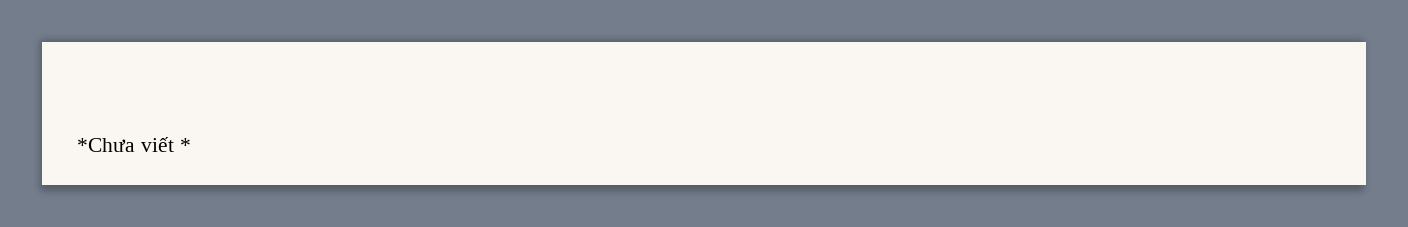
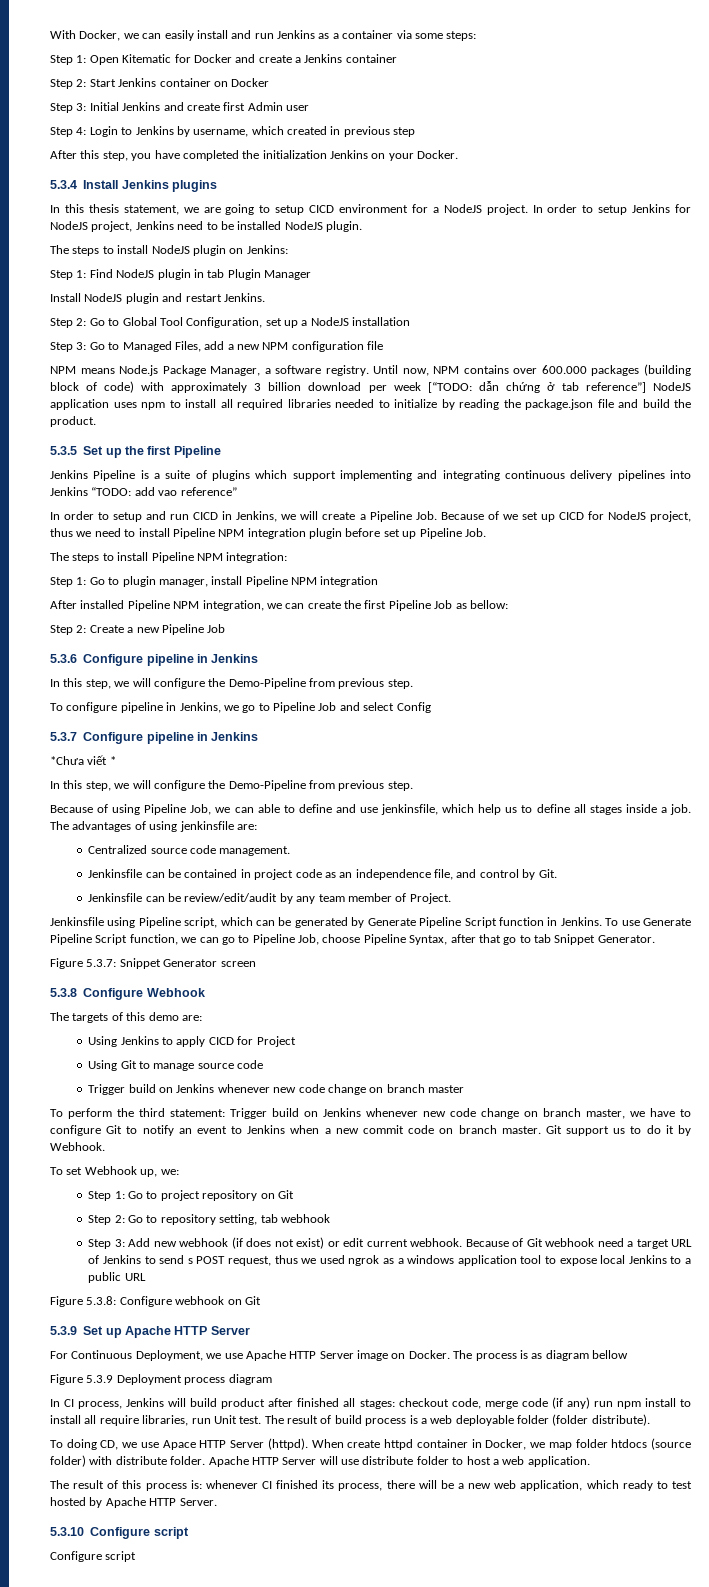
+ With Docker, we can easily install and run Jenkins as a container via some steps:
+ Step 1: Open Kitematic for Docker and create a Jenkins container
+ Step 2: Start Jenkins container on Docker
+ Step 3: Initial Jenkins and create first Admin user
+ Step 4: Login to Jenkins by username, which created in previous step
+ After this step, you have completed the initialization Jenkins on your Docker.
+ 5.3.4 Install Jenkins plugins
+ In this thesis statement, we are going to setup CICD environment for a NodeJS project. In order to setup Jenkins for NodeJS project, Jenkins need to be installed NodeJS plugin.
+ The steps to install NodeJS plugin on Jenkins:
+ Step 1: Find NodeJS plugin in tab Plugin Manager
+ Install NodeJS plugin and restart Jenkins.
+ Step 2: Go to Global Tool Configuration, set up a NodeJS installation
+ Step 3: Go to Managed Files, add a new NPM configuration file
+ NPM means Node.js Package Manager, a software registry. Until now, NPM contains over 600.000 packages (building block of code) with approximately 3 billion download per week [“TODO: dẫn chứng ở tab reference”] NodeJS application uses npm to install all required libraries needed to initialize by reading the package.json file and build the product.
+ 5.3.5 Set up the first Pipeline
+ Jenkins Pipeline is a suite of plugins which support implementing and integrating continuous delivery pipelines into Jenkins “TODO: add vao reference”
+ In order to setup and run CICD in Jenkins, we will create a Pipeline Job. Because of we set up CICD for NodeJS project, thus we need to install Pipeline NPM integration plugin before set up Pipeline Job.
+ The steps to install Pipeline NPM integration:
+ Step 1: Go to plugin manager, install Pipeline NPM integration
+ After installed Pipeline NPM integration, we can create the first Pipeline Job as bellow:
+ Step 2: Create a new Pipeline Job
+ 5.3.6 Configure pipeline in Jenkins
+ In this step, we will configure the Demo-Pipeline from previous step.
+ To configure pipeline in Jenkins, we go to Pipeline Job and select Config
+ 5.3.7 Configure pipeline in Jenkins
  *Chưa viết *
+ In this step, we will configure the Demo-Pipeline from previous step.
+ Because of using Pipeline Job, we can able to define and use jenkinsfile, which help us to define all stages inside a job. The advantages of using jenkinsfile are:
+ Centralized source code management.
+ Jenkinsfile can be contained in project code as an independence file, and control by Git.
+ Jenkinsfile can be review/edit/audit by any team member of Project.
+ Jenkinsfile using Pipeline script, which can be generated by Generate Pipeline Script function in Jenkins. To use Generate Pipeline Script function, we can go to Pipeline Job, choose Pipeline Syntax, after that go to tab Snippet Generator.
+ Figure 5.3.7: Snippet Generator screen
+ 5.3.8 Configure Webhook
+ The targets of this demo are:
+ Using Jenkins to apply CICD for Project
+ Using Git to manage source code
+ Trigger build on Jenkins whenever new code change on branch master
+ To perform the third statement: Trigger build on Jenkins whenever new code change on branch master, we have to configure Git to notify an event to Jenkins when a new commit code on branch master. Git support us to do it by Webhook.
+ To set Webhook up, we:
+ Step 1: Go to project repository on Git
+ Step 2: Go to repository setting, tab webhook
+ Step 3: Add new webhook (if does not exist) or edit current webhook. Because of Git webhook need a target URL of Jenkins to send s POST request, thus we used ngrok as a windows application tool to expose local Jenkins to a public URL
+ Figure 5.3.8: Configure webhook on Git
+ 5.3.9 Set up Apache HTTP Server
+ For Continuous Deployment, we use Apache HTTP Server image on Docker. The process is as diagram bellow
+ Figure 5.3.9 Deployment process diagram
+ In CI process, Jenkins will build product after finished all stages: checkout code, merge code (if any) run npm install to install all require libraries, run Unit test. The result of build process is a web deployable folder (folder distribute).
+ To doing CD, we use Apace HTTP Server (httpd). When create httpd container in Docker, we map folder htdocs (source folder) with distribute folder. Apache HTTP Server will use distribute folder to host a web application.
+ The result of this process is: whenever CI finished its process, there will be a new web application, which ready to test hosted by Apache HTTP Server.
+ 5.3.10 Configure script
+ Configure script

